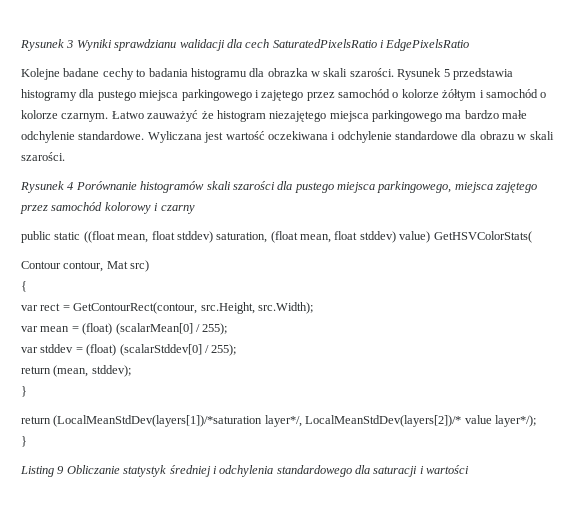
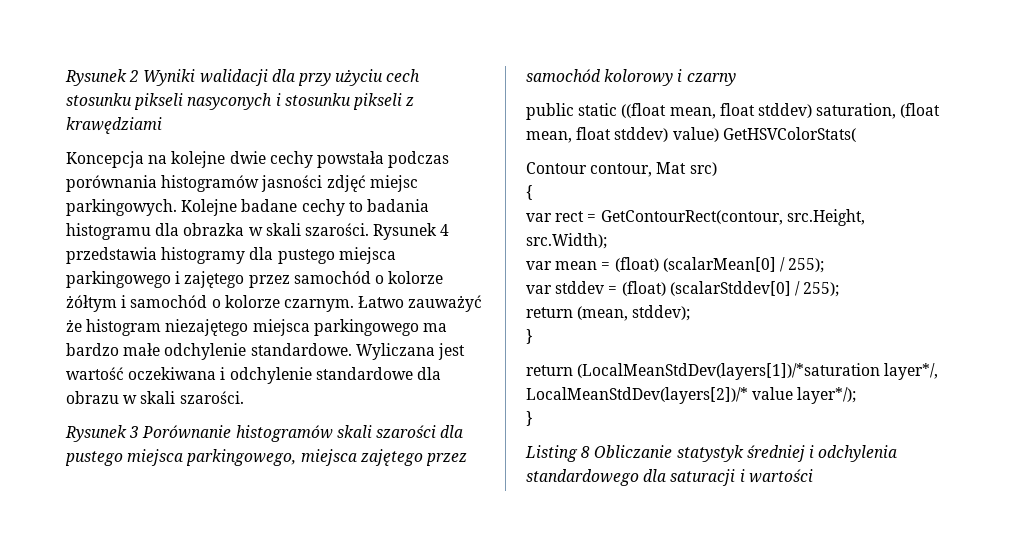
- Rysunek 3 Wyniki sprawdzianu walidacji dla cech SaturatedPixelsRatio i EdgePixelsRatio
- Kolejne badane cechy to badania histogramu dla obrazka w skali szarości.
+ Rysunek 2 Wyniki walidacji dla przy użyciu cech stosunku pikseli nasyconych i stosunku pikseli z krawędziami
+ Koncepcja na kolejne dwie cechy powstała podczas porównania histogramów jasności zdjęć miejsc parkingowych. Kolejne badane cechy to badania histogramu dla obrazka w skali szarości.
- Rysunek 5 przedstawia histogramy dla pustego miejsca parkingowego i zajętego przez samochód o kolorze żółtym i samochód o kolorze czarnym.
+ Rysunek 4 przedstawia histogramy dla pustego miejsca parkingowego i zajętego przez samochód o kolorze żółtym i samochód o kolorze czarnym.
- Rysunek 4 Porównanie histogramów skali szarości dla pustego miejsca parkingowego, miejsca zajętego przez samochód kolorowy i czarny
+ Rysunek 3 Porównanie histogramów skali szarości dla pustego miejsca parkingowego, miejsca zajętego przez samochód kolorowy i czarny
- Listing 9 Obliczanie statystyk średniej i odchylenia standardowego dla saturacji i wartości
+ Listing 8 Obliczanie statystyk średniej i odchylenia standardowego dla saturacji i wartości

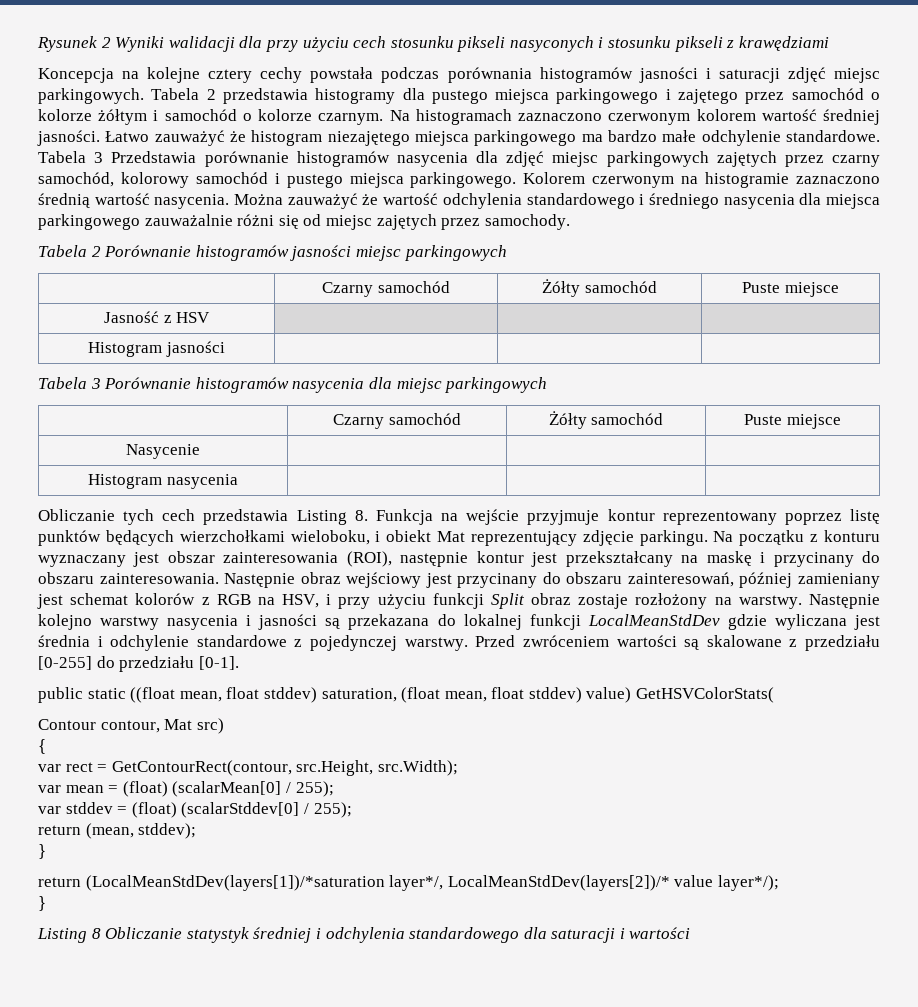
- Koncepcja na kolejne dwie cechy powstała podczas porównania histogramów jasności zdjęć miejsc parkingowych.
+ Koncepcja na kolejne cztery cechy powstała podczas porównania histogramów jasności i saturacji zdjęć miejsc parkingowych.
- Kolejne badane cechy to badania histogramu dla obrazka w skali szarości. Rysunek 4 przedstawia histogramy dla pustego miejsca parkingowego i zajętego przez samochód o kolorze żółtym i samochód o kolorze czarnym.
+ Tabela 2 przedstawia histogramy dla pustego miejsca parkingowego i zajętego przez samochód o kolorze żółtym i samochód o kolorze czarnym.
+ Na histogramach zaznaczono czerwonym kolorem wartość średniej jasności.
- Wyliczana jest wartość oczekiwana i odchylenie standardowe dla obrazu w skali szarości.
- Rysunek 3 Porównanie histogramów skali szarości dla pustego miejsca parkingowego, miejsca zajętego przez samochód kolorowy i czarny
+ Tabela 3 Przedstawia porównanie histogramów nasycenia dla zdjęć miejsc parkingowych zajętych przez czarny samochód, kolorowy samochód i pustego miejsca parkingowego. Kolorem czerwonym na histogramie zaznaczono średnią wartość nasycenia. Można zauważyć że wartość odchylenia standardowego i średniego nasycenia dla miejsca parkingowego zauważalnie różni się od miejsc zajętych przez samochody.
+ Tabela 2 Porównanie histogramów jasności miejsc parkingowych
+ | Czarny samochód | Żółty samochód | Puste miejsce
+ Jasność z HSV | | |
+ Histogram jasności | | |
+ Tabela 3 Porównanie histogramów nasycenia dla miejsc parkingowych
+ | Czarny samochód | Żółty samochód | Puste miejsce
+ Nasycenie | | |
+ Histogram nasycenia | | |
+ Obliczanie tych cech przedstawia Listing 8. Funkcja na wejście przyjmuje kontur reprezentowany poprzez listę punktów będących wierzchołkami wieloboku, i obiekt Mat reprezentujący zdjęcie parkingu. Na początku z konturu wyznaczany jest obszar zainteresowania (ROI), następnie kontur jest przekształcany na maskę i przycinany do obszaru zainteresowania. Następnie obraz wejściowy jest przycinany do obszaru zainteresowań, później zamieniany jest schemat kolorów z RGB na HSV, i przy użyciu funkcji Split obraz zostaje rozłożony na warstwy. Następnie kolejno warstwy nasycenia i jasności są przekazana do lokalnej funkcji LocalMeanStdDev gdzie wyliczana jest średnia i odchylenie standardowe z pojedynczej warstwy. Przed zwróceniem wartości są skalowane z przedziału [0-255] do przedziału [0-1].

